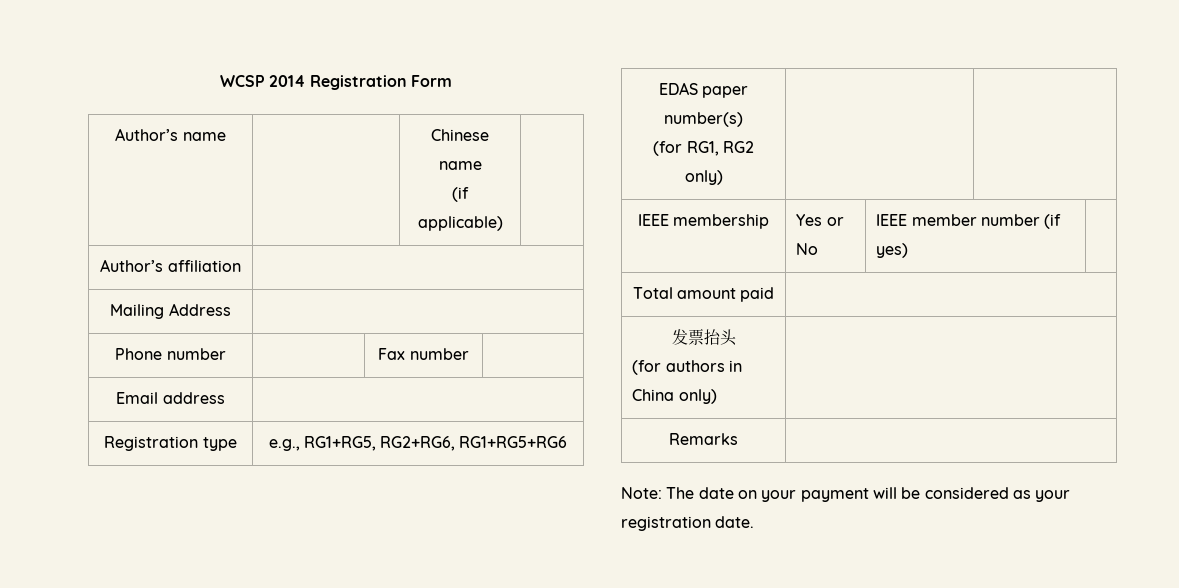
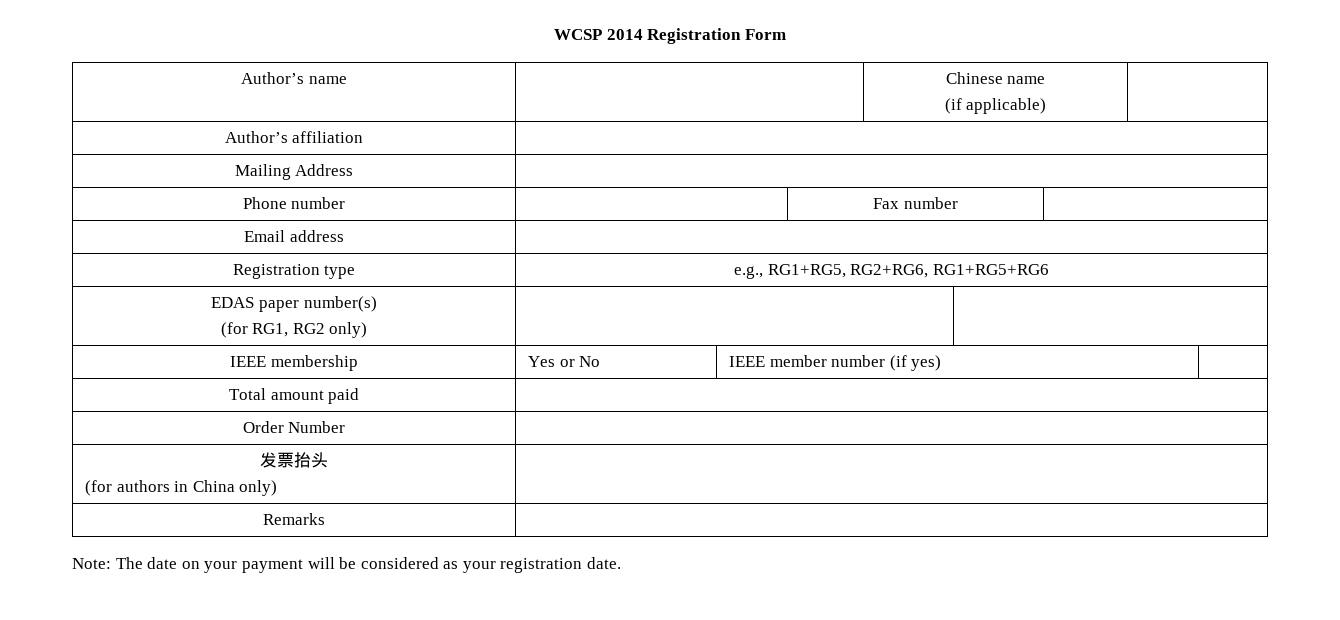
+ Order Number |

